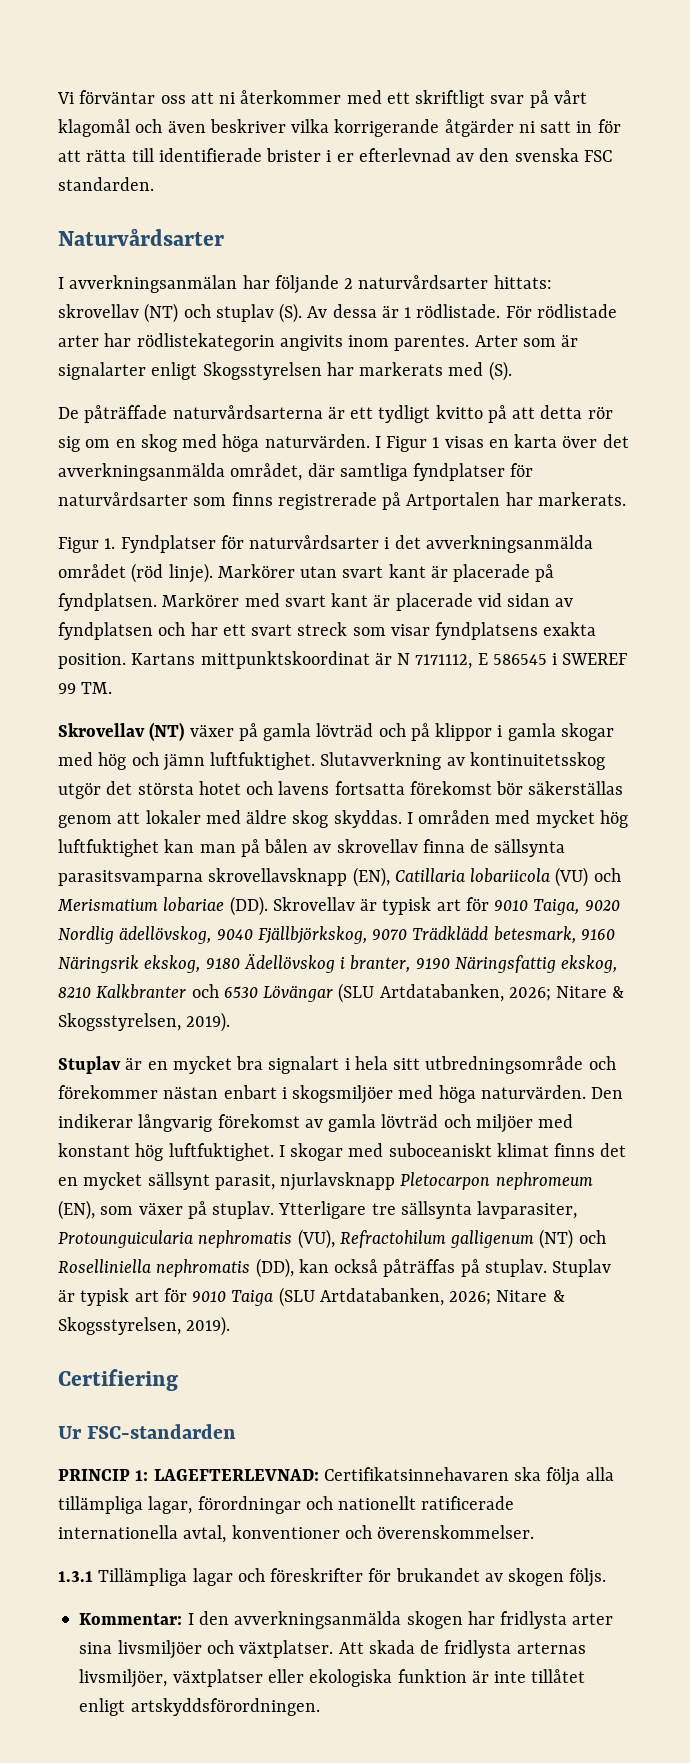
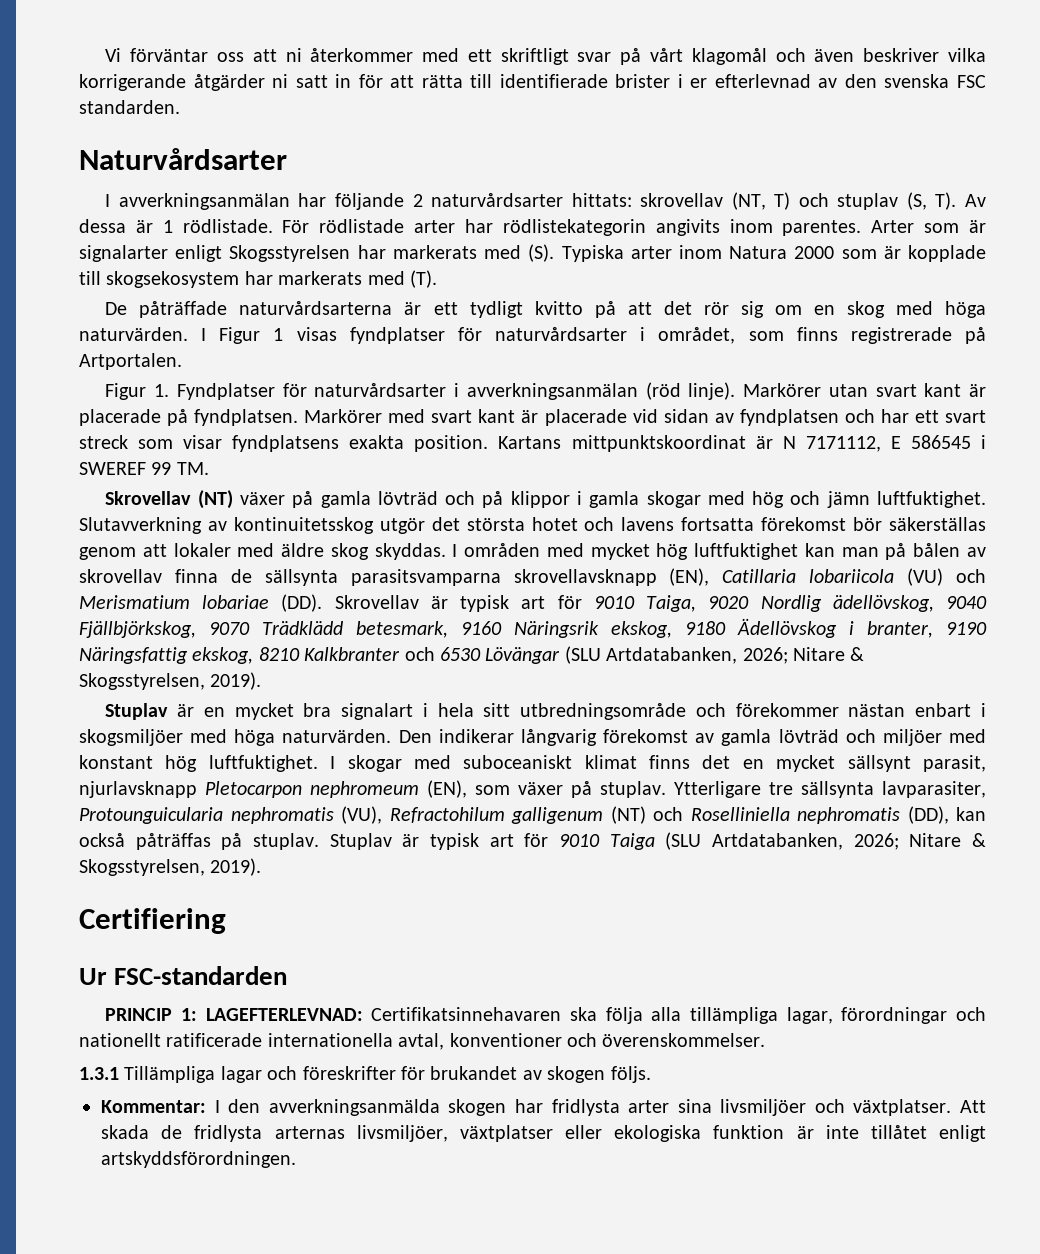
- I avverkningsanmälan har följande 2 naturvårdsarter hittats: skrovellav (NT) och stuplav (S). Av dessa är 1 rödlistade.
+ I avverkningsanmälan har följande 2 naturvårdsarter hittats: skrovellav (NT, T) och stuplav (S, T). Av dessa är 1 rödlistade.
- Arter som är signalarter enligt Skogsstyrelsen har markerats med (S).
+ Arter som är signalarter enligt Skogsstyrelsen har markerats med (S). Typiska arter inom Natura 2000 som är kopplade till skogsekosystem har markerats med (T).
- De påträffade naturvårdsarterna är ett tydligt kvitto på att detta rör sig om en skog med höga naturvärden.
+ De påträffade naturvårdsarterna är ett tydligt kvitto på att det rör sig om en skog med höga naturvärden.
- I Figur 1 visas en karta över det avverkningsanmälda området, där samtliga fyndplatser för naturvårdsarter som finns registrerade på Artportalen har markerats.
+ I Figur 1 visas fyndplatser för naturvårdsarter i området, som finns registrerade på Artportalen.
- Figur 1. Fyndplatser för naturvårdsarter i det avverkningsanmälda området (röd linje).
+ Figur 1. Fyndplatser för naturvårdsarter i avverkningsanmälan (röd linje).

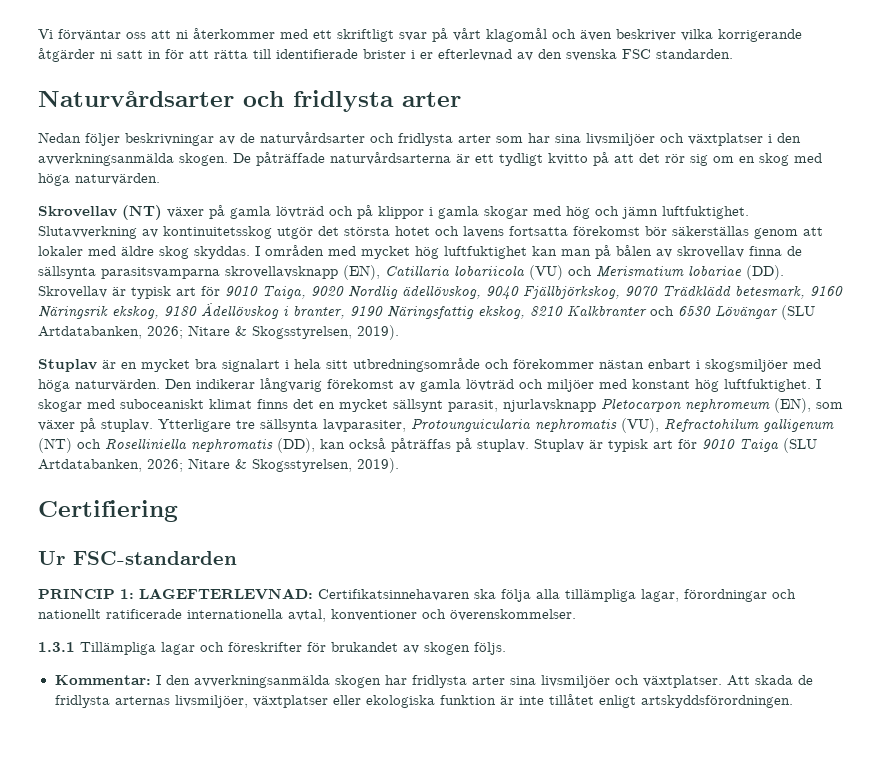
- Naturvårdsarter
- I avverkningsanmälan har följande 2 naturvårdsarter hittats: skrovellav (NT, T) och stuplav (S, T). Av dessa är 1 rödlistade. För rödlistade arter har rödlistekategorin angivits inom parentes. Arter som är signalarter enligt Skogsstyrelsen har markerats med (S). Typiska arter inom Natura 2000 som är kopplade till skogsekosystem har markerats med (T).
- De påträffade naturvårdsarterna är ett tydligt kvitto på att det rör sig om en skog med höga naturvärden. I Figur 1 visas fyndplatser för naturvårdsarter i området, som finns registrerade på Artportalen.
- Figur 1. Fyndplatser för naturvårdsarter i avverkningsanmälan (röd linje). Markörer utan svart kant är placerade på fyndplatsen. Markörer med svart kant är placerade vid sidan av fyndplatsen och har ett svart streck som visar fyndplatsens exakta position. Kartans mittpunktskoordinat är N 7171112, E 586545 i SWEREF 99 TM.
+ Naturvårdsarter och fridlysta arter
+ Nedan följer beskrivningar av de naturvårdsarter och fridlysta arter som har sina livsmiljöer och växtplatser i den avverkningsanmälda skogen. De påträffade naturvårdsarterna är ett tydligt kvitto på att det rör sig om en skog med höga naturvärden.

